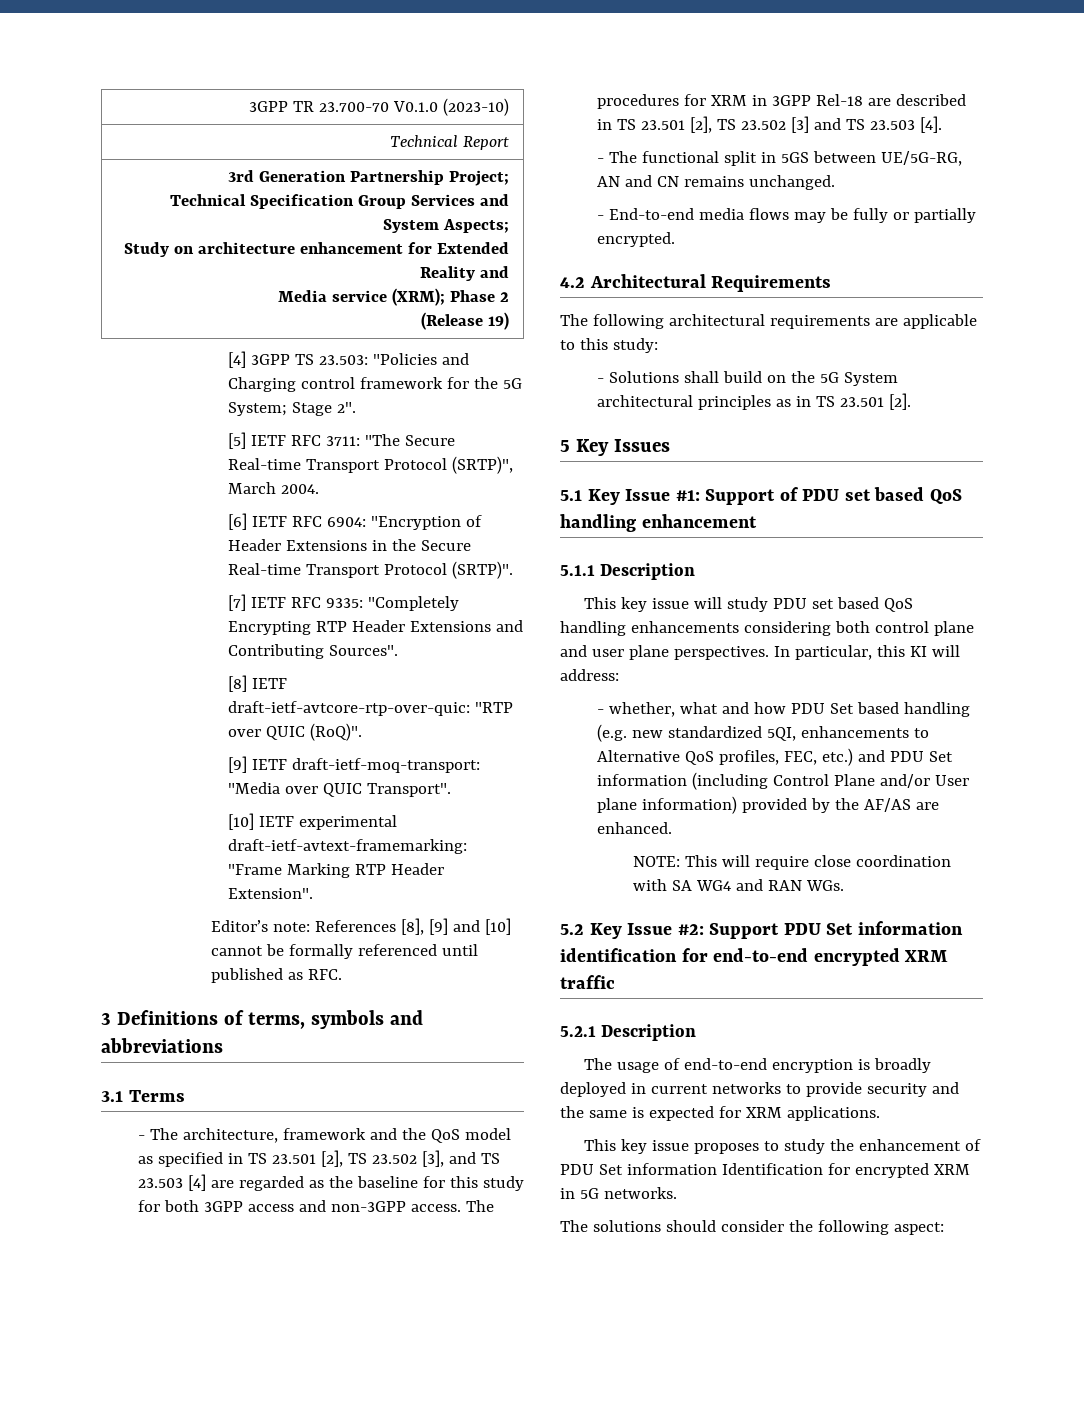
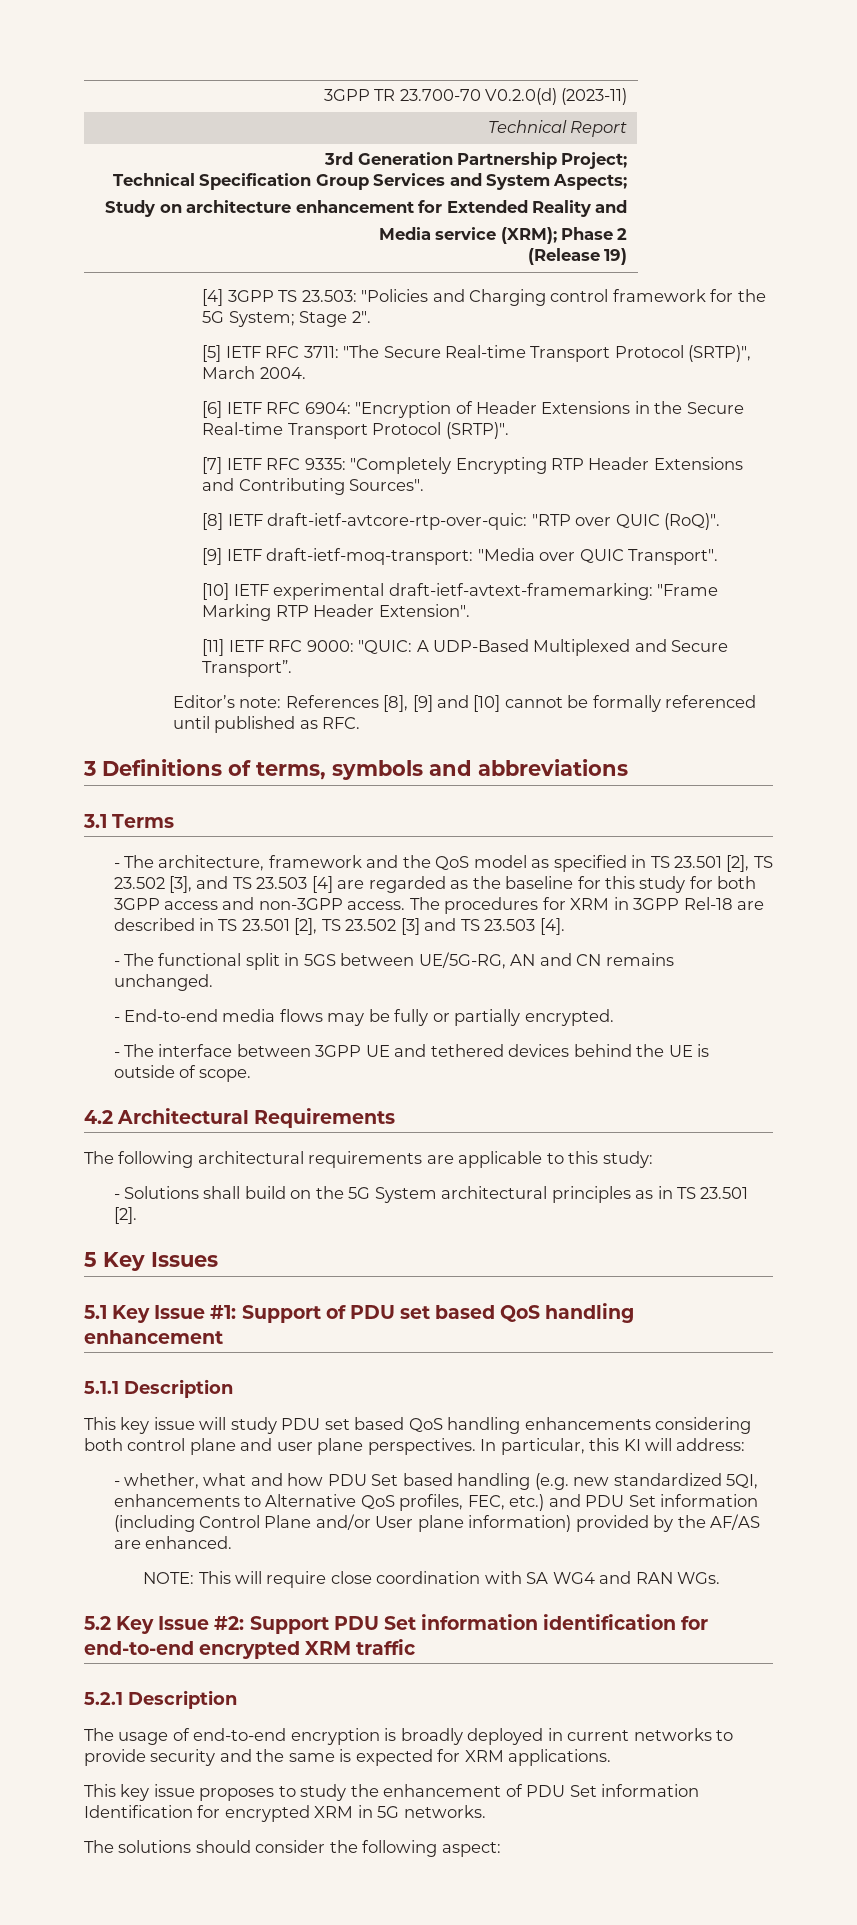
- 3GPP TR 23.700-70 V0.1.0 (2023-10)
+ 3GPP TR 23.700-70 V0.2.0(d) (2023-11)
+ [11] IETF RFC 9000: "QUIC: A UDP-Based Multiplexed and Secure Transport”.
+ - The interface between 3GPP UE and tethered devices behind the UE is outside of scope.

